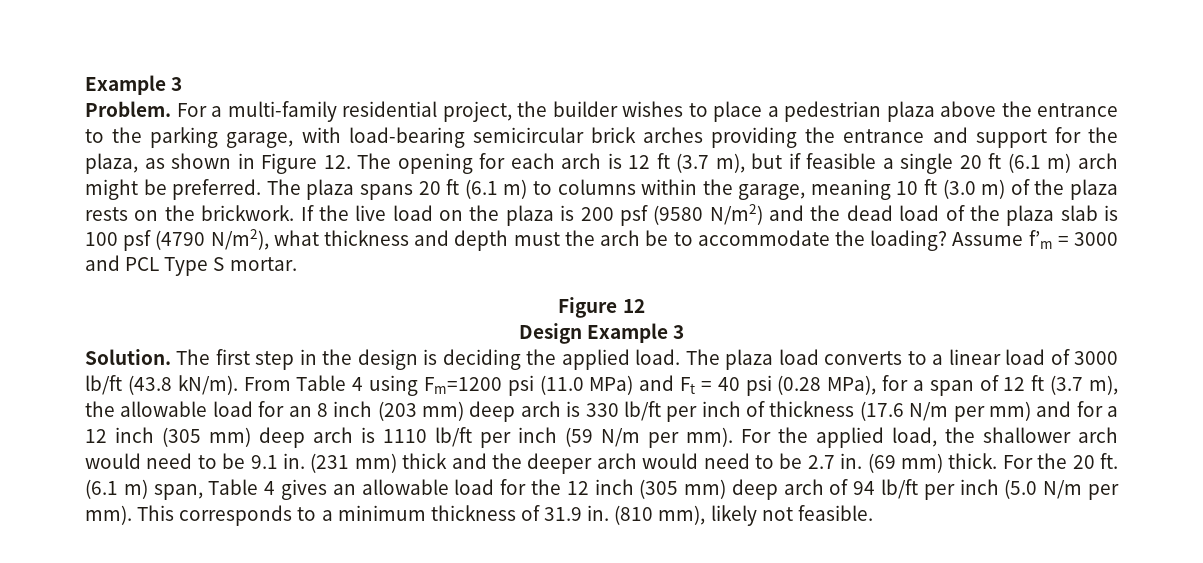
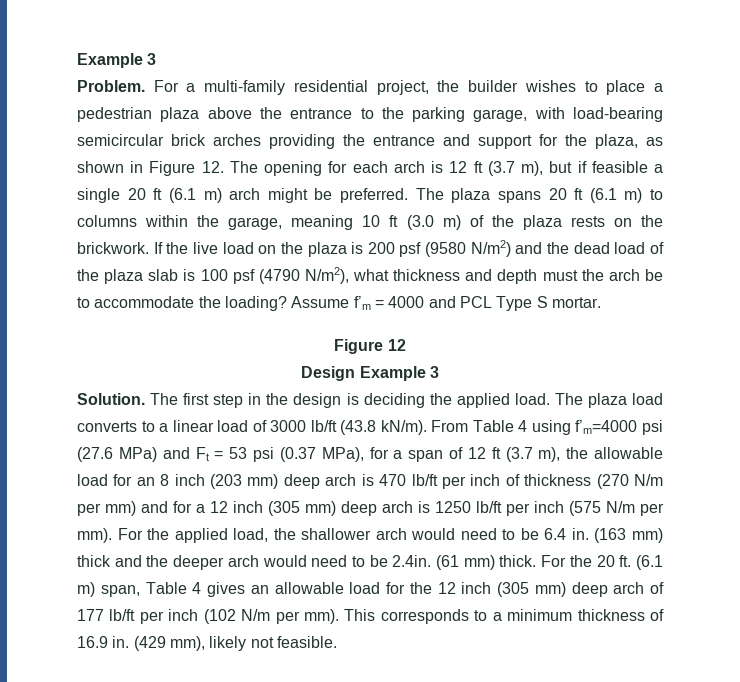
- Assume f’m = 3000 and PCL Type S mortar.
+ Assume f’m = 4000 and PCL Type S mortar.
- From Table 4 using Fm=1200 psi (11.0 MPa) and Ft = 40 psi (0.28 MPa), for a span of 12 ft (3.7 m), the allowable load for an 8 inch (203 mm) deep arch is 330 lb/ft per inch of thickness (17.6 N/m per mm) and for a 12 inch (305 mm) deep arch is 1110 lb/ft per inch (59 N/m per mm).
+ From Table 4 using f’m=4000 psi (27.6 MPa) and Ft = 53 psi (0.37 MPa), for a span of 12 ft (3.7 m), the allowable load for an 8 inch (203 mm) deep arch is 470 lb/ft per inch of thickness (270 N/m per mm) and for a 12 inch (305 mm) deep arch is 1250 lb/ft per inch (575 N/m per mm).
- For the applied load, the shallower arch would need to be 9.1 in. (231 mm) thick and the deeper arch would need to be 2.7 in. (69 mm) thick.
+ For the applied load, the shallower arch would need to be 6.4 in. (163 mm) thick and the deeper arch would need to be 2.4in. (61 mm) thick.
- (6.1 m) span, Table 4 gives an allowable load for the 12 inch (305 mm) deep arch of 94 lb/ft per inch (5.0 N/m per mm).
+ (6.1 m) span, Table 4 gives an allowable load for the 12 inch (305 mm) deep arch of 177 lb/ft per inch (102 N/m per mm).
- This corresponds to a minimum thickness of 31.9 in. (810 mm), likely not feasible.
+ This corresponds to a minimum thickness of 16.9 in. (429 mm), likely not feasible.

